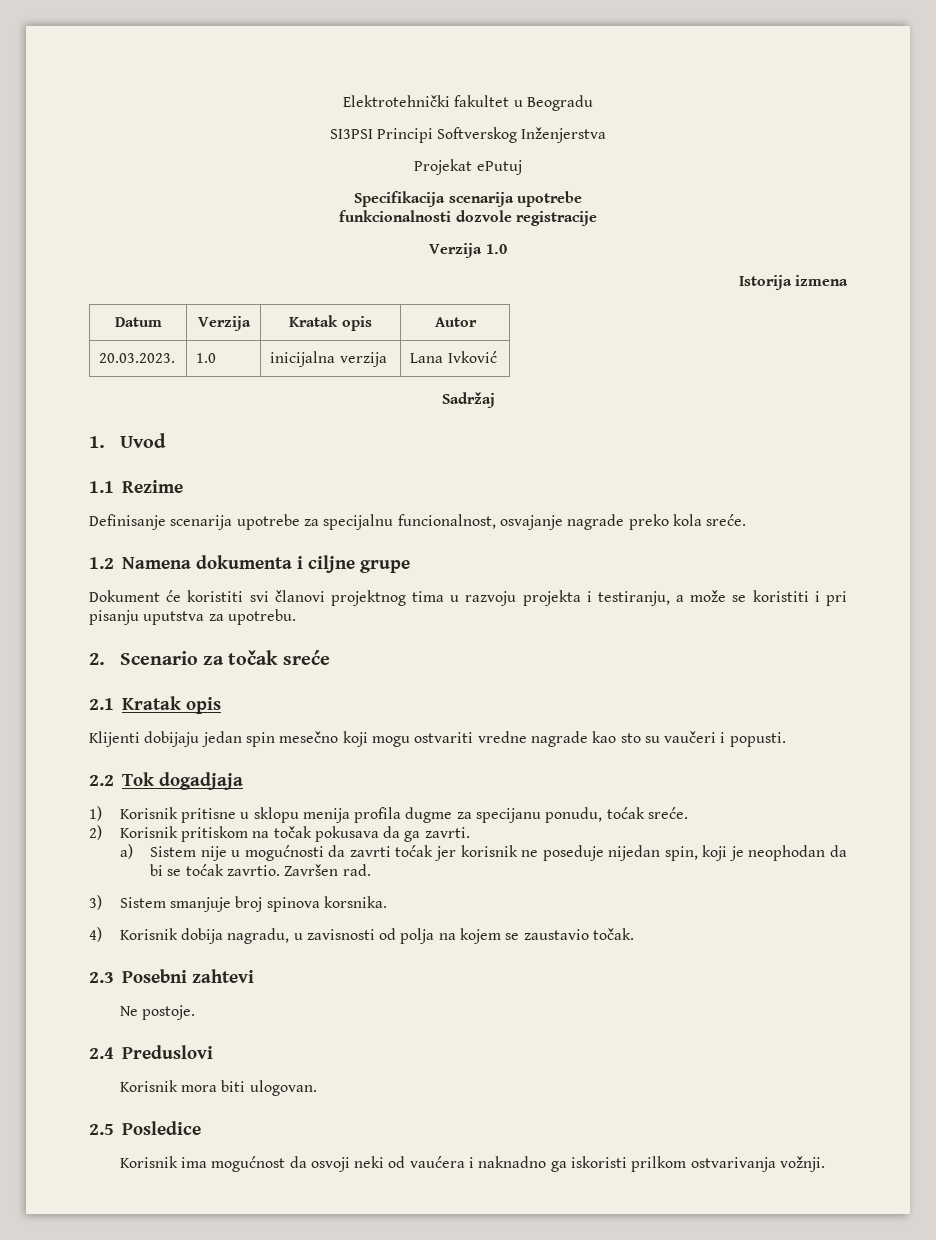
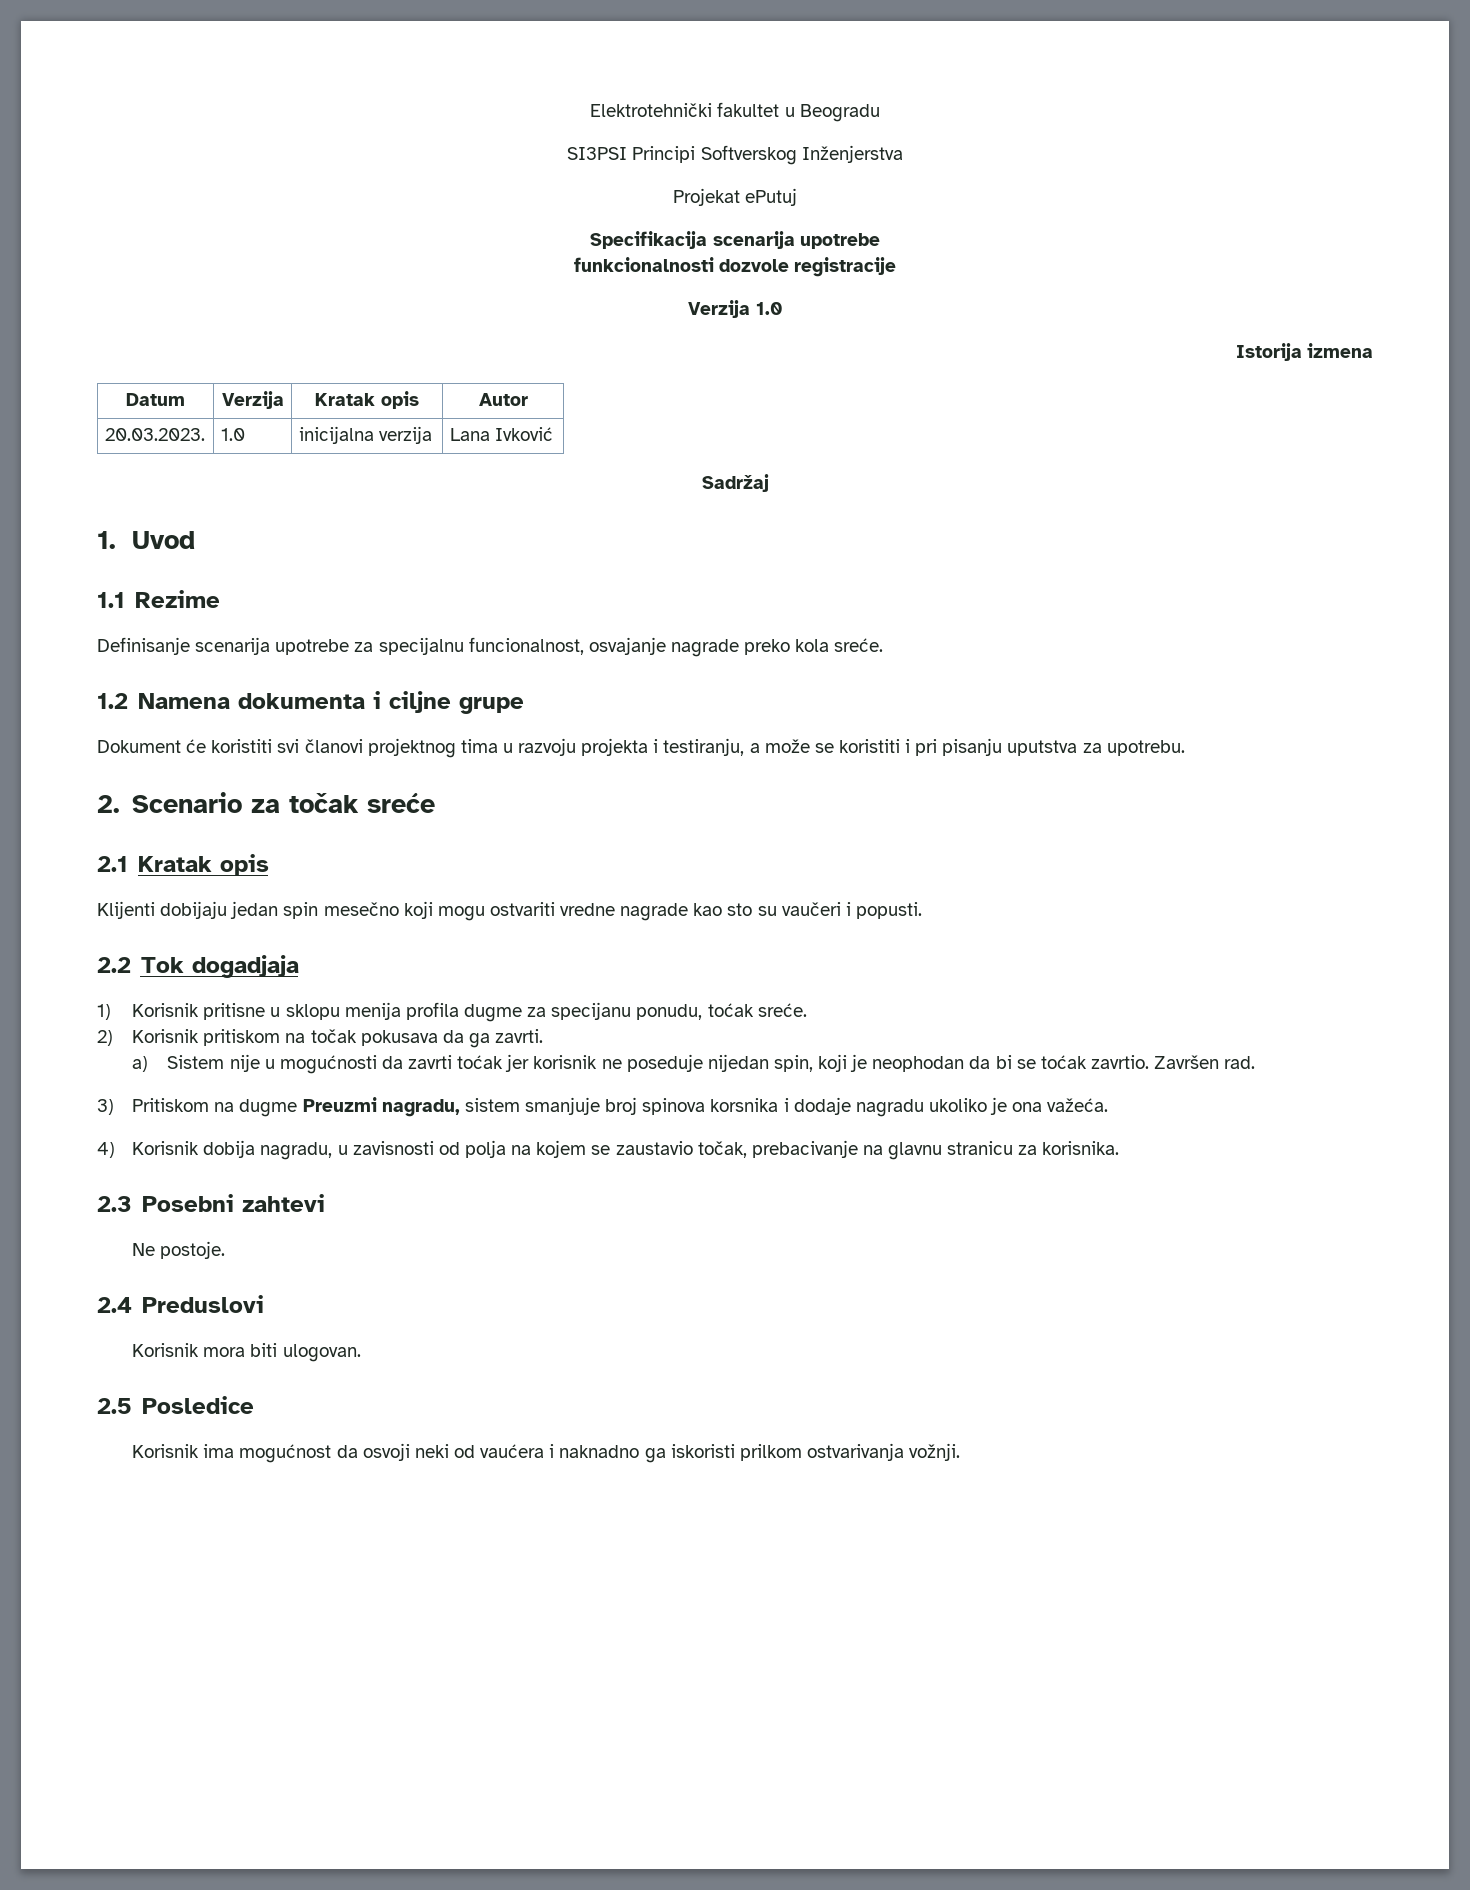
- 3) Sistem smanjuje broj spinova korsnika.
+ 3) Pritiskom na dugme Preuzmi nagradu, sistem smanjuje broj spinova korsnika i dodaje nagradu ukoliko je ona važeća.
- 4) Korisnik dobija nagradu, u zavisnosti od polja na kojem se zaustavio točak.
+ 4) Korisnik dobija nagradu, u zavisnosti od polja na kojem se zaustavio točak, prebacivanje na glavnu stranicu za korisnika.

